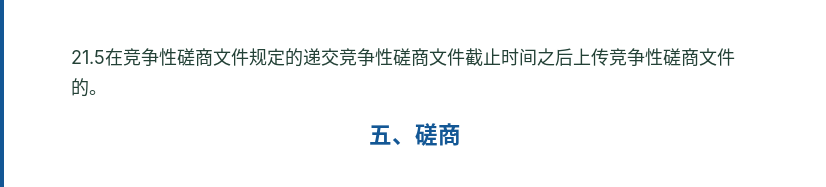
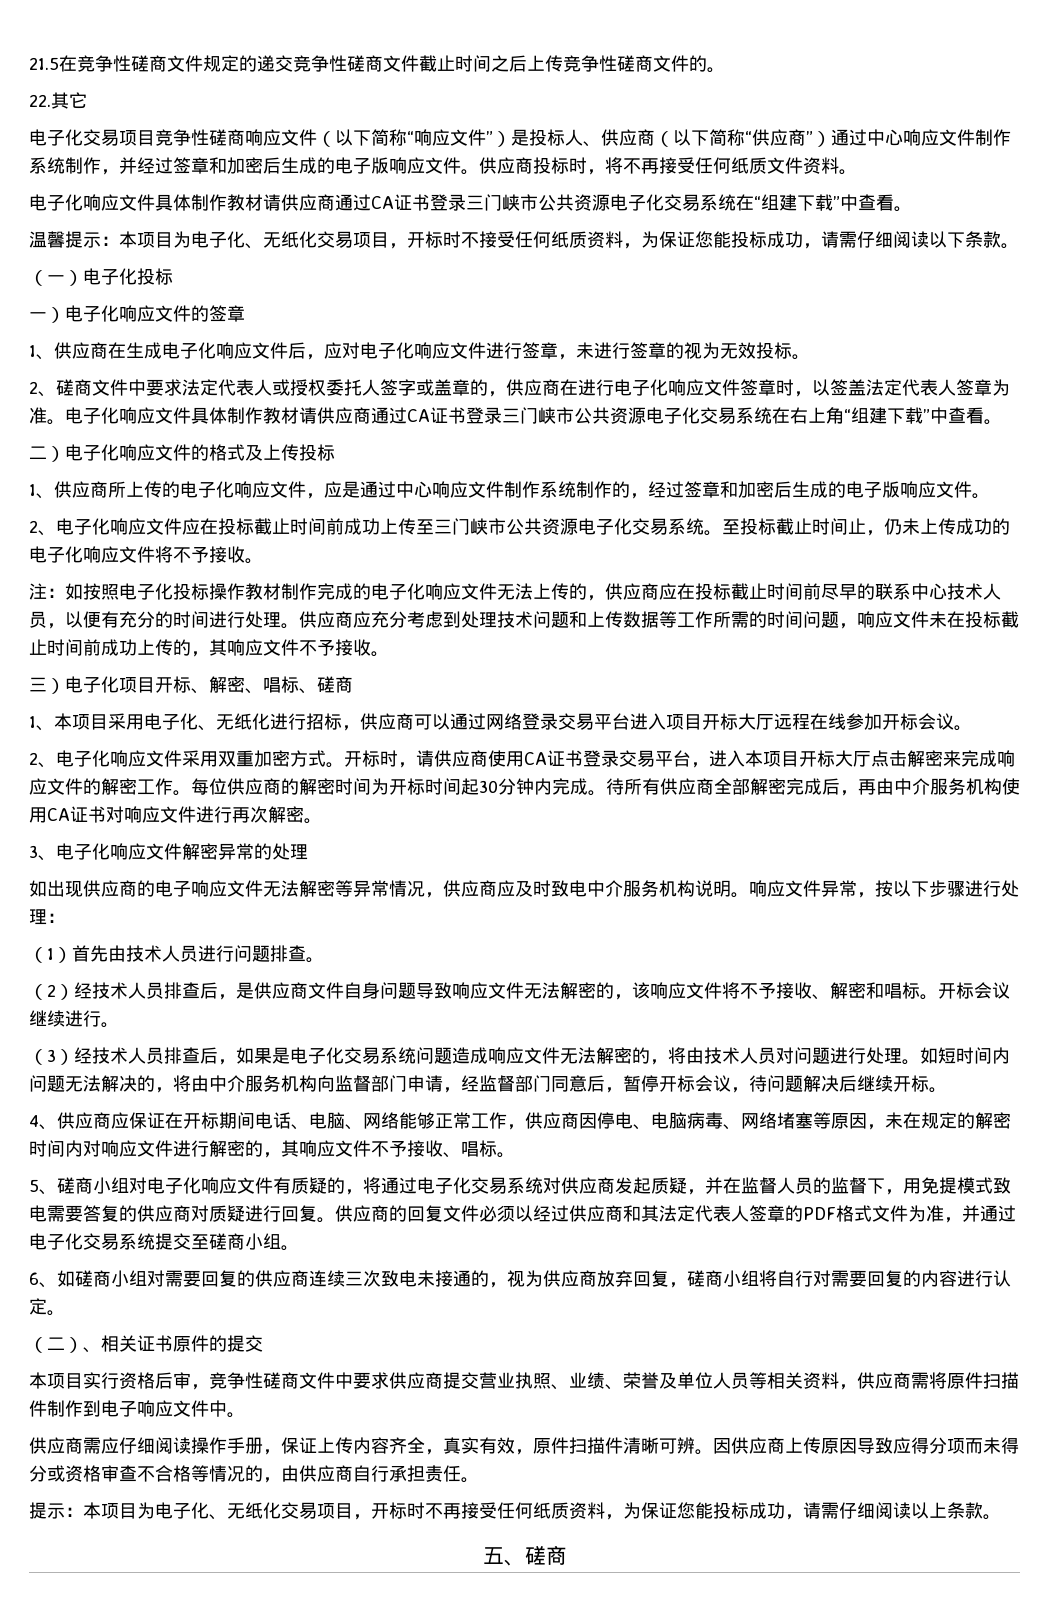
+ 22.其它
+ 电子化交易项目竞争性磋商响应文件（以下简称“响应文件”）是投标人、供应商（以下简称“供应商”）通过中心响应文件制作系统制作，并经过签章和加密后生成的电子版响应文件。供应商投标时，将不再接受任何纸质文件资料。
+ 电子化响应文件具体制作教材请供应商通过CA证书登录三门峡市公共资源电子化交易系统在“组建下载”中查看。
+ 温馨提示：本项目为电子化、无纸化交易项目，开标时不接受任何纸质资料，为保证您能投标成功，请需仔细阅读以下条款。
+ （一）电子化投标
+ 一）电子化响应文件的签章
+ 1、供应商在生成电子化响应文件后，应对电子化响应文件进行签章，未进行签章的视为无效投标。
+ 2、磋商文件中要求法定代表人或授权委托人签字或盖章的，供应商在进行电子化响应文件签章时，以签盖法定代表人签章为准。电子化响应文件具体制作教材请供应商通过CA证书登录三门峡市公共资源电子化交易系统在右上角“组建下载”中查看。
+ 二）电子化响应文件的格式及上传投标
+ 1、供应商所上传的电子化响应文件，应是通过中心响应文件制作系统制作的，经过签章和加密后生成的电子版响应文件。
+ 2、电子化响应文件应在投标截止时间前成功上传至三门峡市公共资源电子化交易系统。至投标截止时间止，仍未上传成功的电子化响应文件将不予接收。
+ 注：如按照电子化投标操作教材制作完成的电子化响应文件无法上传的，供应商应在投标截止时间前尽早的联系中心技术人员，以便有充分的时间进行处理。供应商应充分考虑到处理技术问题和上传数据等工作所需的时间问题，响应文件未在投标截止时间前成功上传的，其响应文件不予接收。
+ 三）电子化项目开标、解密、唱标、磋商
+ 1、本项目采用电子化、无纸化进行招标，供应商可以通过网络登录交易平台进入项目开标大厅远程在线参加开标会议。
+ 2、电子化响应文件采用双重加密方式。开标时，请供应商使用CA证书登录交易平台，进入本项目开标大厅点击解密来完成响应文件的解密工作。每位供应商的解密时间为开标时间起30分钟内完成。待所有供应商全部解密完成后，再由中介服务机构使用CA证书对响应文件进行再次解密。
+ 3、电子化响应文件解密异常的处理
+ 如出现供应商的电子响应文件无法解密等异常情况，供应商应及时致电中介服务机构说明。响应文件异常，按以下步骤进行处理：
+ （1）首先由技术人员进行问题排查。
+ （2）经技术人员排查后，是供应商文件自身问题导致响应文件无法解密的，该响应文件将不予接收、解密和唱标。开标会议继续进行。
+ （3）经技术人员排查后，如果是电子化交易系统问题造成响应文件无法解密的，将由技术人员对问题进行处理。如短时间内问题无法解决的，将由中介服务机构向监督部门申请，经监督部门同意后，暂停开标会议，待问题解决后继续开标。
+ 4、供应商应保证在开标期间电话、电脑、网络能够正常工作，供应商因停电、电脑病毒、网络堵塞等原因，未在规定的解密时间内对响应文件进行解密的，其响应文件不予接收、唱标。
+ 5、磋商小组对电子化响应文件有质疑的，将通过电子化交易系统对供应商发起质疑，并在监督人员的监督下，用免提模式致电需要答复的供应商对质疑进行回复。供应商的回复文件必须以经过供应商和其法定代表人签章的PDF格式文件为准，并通过电子化交易系统提交至磋商小组。
+ 6、如磋商小组对需要回复的供应商连续三次致电未接通的，视为供应商放弃回复，磋商小组将自行对需要回复的内容进行认定。
+ （二）、相关证书原件的提交
+ 本项目实行资格后审，竞争性磋商文件中要求供应商提交营业执照、业绩、荣誉及单位人员等相关资料，供应商需将原件扫描件制作到电子响应文件中。
+ 供应商需应仔细阅读操作手册，保证上传内容齐全，真实有效，原件扫描件清晰可辨。因供应商上传原因导致应得分项而未得分或资格审查不合格等情况的，由供应商自行承担责任。
+ 提示：本项目为电子化、无纸化交易项目，开标时不再接受任何纸质资料，为保证您能投标成功，请需仔细阅读以上条款。

